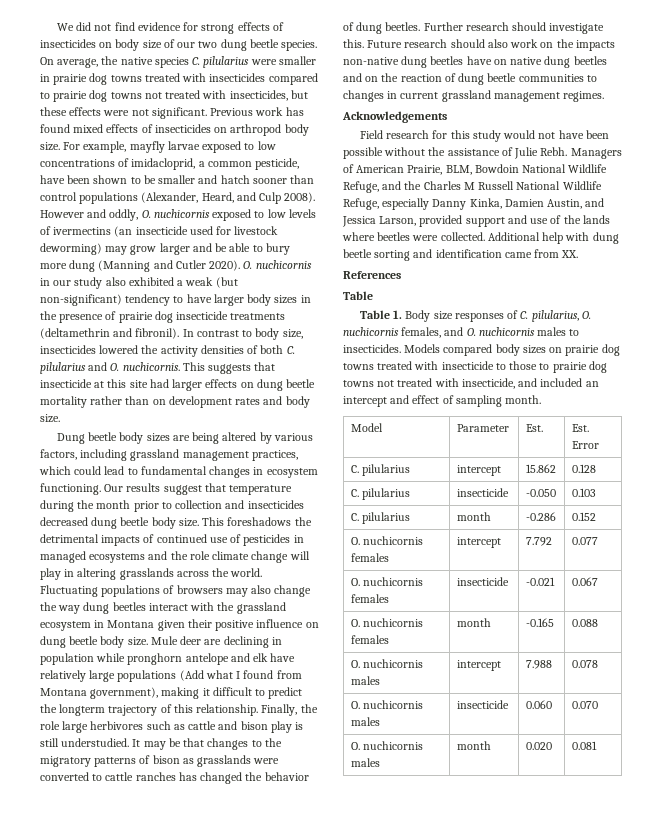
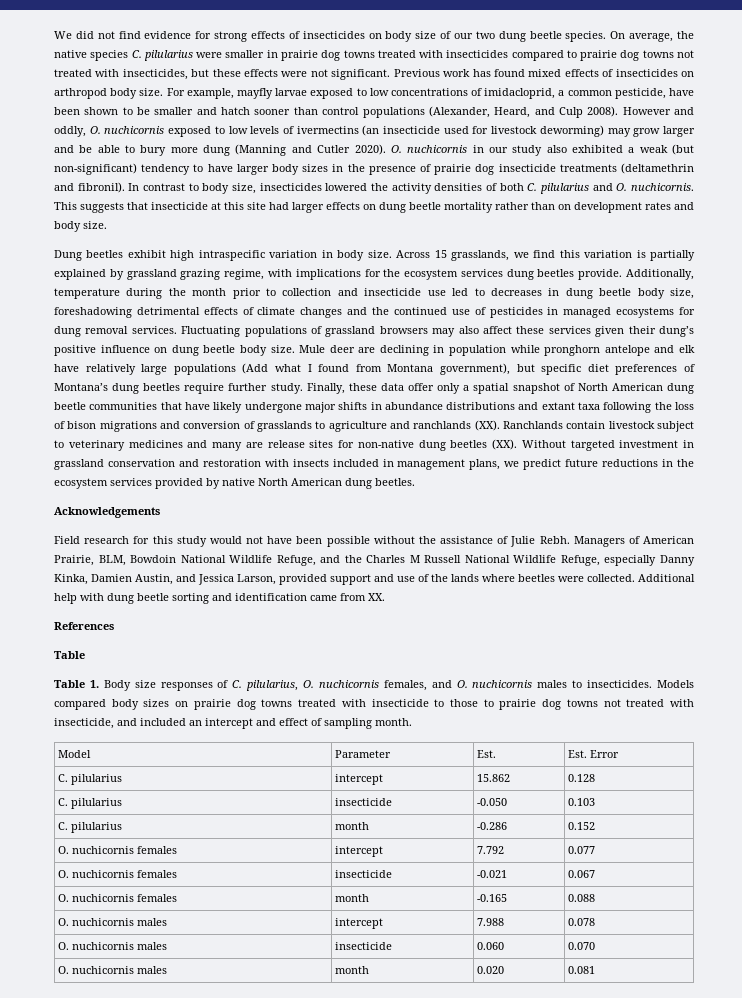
- Dung beetle body sizes are being altered by various factors, including grassland management practices, which could lead to fundamental changes in ecosystem functioning. Our results suggest that temperature during the month prior to collection and insecticides decreased dung beetle body size. This foreshadows the detrimental impacts of continued use of pesticides in managed ecosystems and the role climate change will play in altering grasslands across the world.
+ Dung beetles exhibit high intraspecific variation in body size. Across 15 grasslands, we find this variation is partially explained by grassland grazing regime, with implications for the ecosystem services dung beetles provide. Additionally, temperature during the month prior to collection and insecticide use led to decreases in dung beetle body size, foreshadowing detrimental effects of climate changes and the continued use of pesticides in managed ecosystems for dung removal services.
- Fluctuating populations of browsers may also change the way dung beetles interact with the grassland ecosystem in Montana given their positive influence on dung beetle body size.
+ Fluctuating populations of grassland browsers may also affect these services given their dung’s positive influence on dung beetle body size.
- Mule deer are declining in population while pronghorn antelope and elk have relatively large populations (Add what I found from Montana government), making it difficult to predict the longterm trajectory of this relationship. Finally, the role large herbivores such as cattle and bison play is still understudied. It may be that changes to the migratory patterns of bison as grasslands were converted to cattle ranches has changed the behavior of dung beetles. Further research should investigate this. Future research should also work on the impacts non-native dung beetles have on native dung beetles and on the reaction of dung beetle communities to changes in current grassland management regimes.
+ Mule deer are declining in population while pronghorn antelope and elk have relatively large populations (Add what I found from Montana government), but specific diet preferences of Montana’s dung beetles require further study. Finally, these data offer only a spatial snapshot of North American dung beetle communities that have likely undergone major shifts in abundance distributions and extant taxa following the loss of bison migrations and conversion of grasslands to agriculture and ranchlands (XX). Ranchlands contain livestock subject to veterinary medicines and many are release sites for non-native dung beetles (XX). Without targeted investment in grassland conservation and restoration with insects included in management plans, we predict future reductions in the ecosystem services provided by native North American dung beetles.

